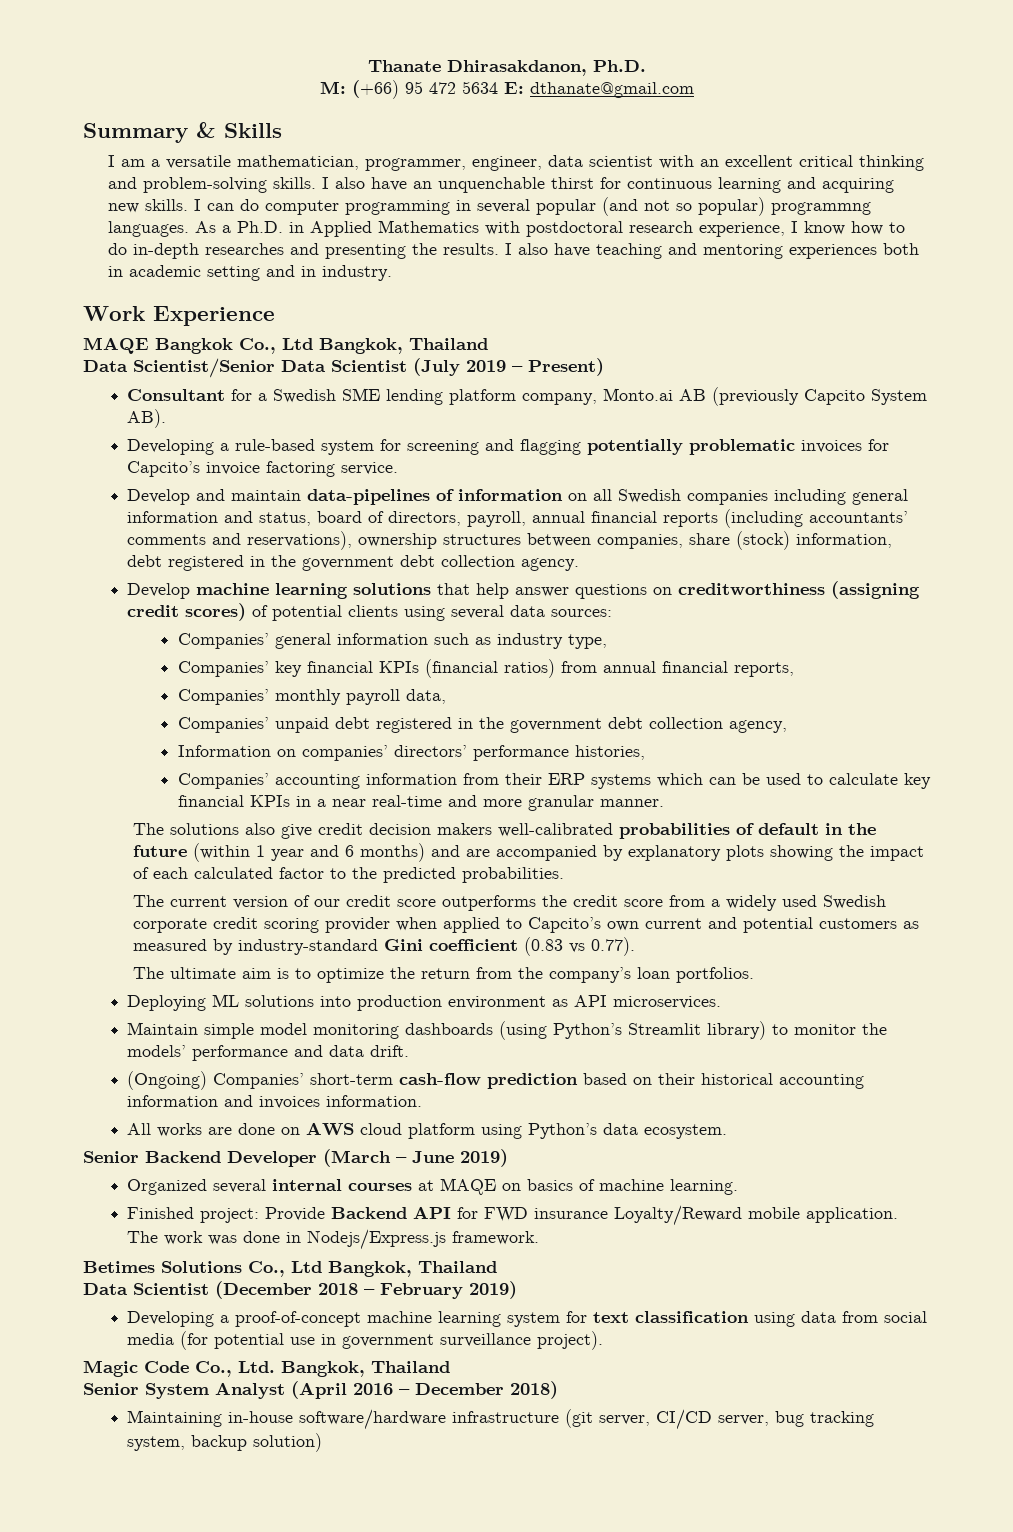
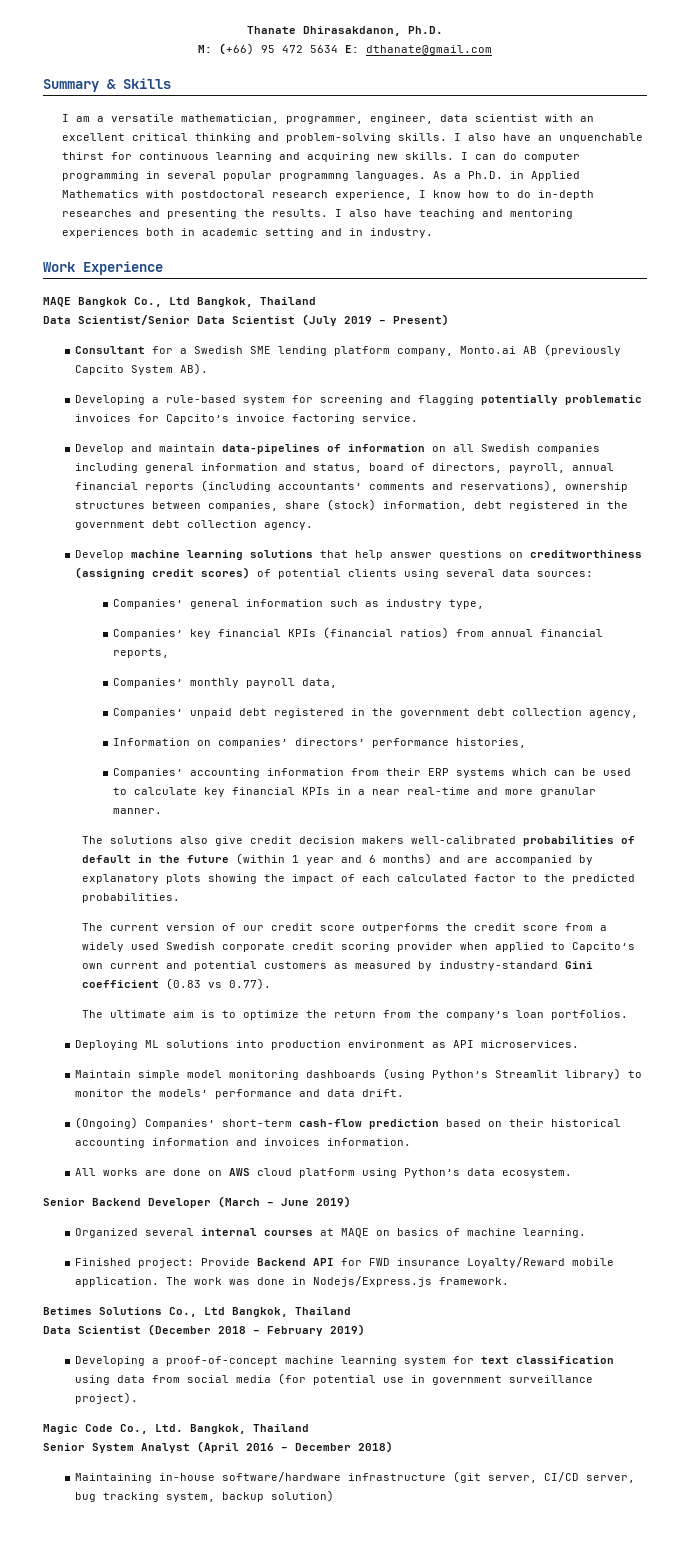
- I can do computer programming in several popular (and not so popular) programmng languages.
+ I can do computer programming in several popular programmng languages.

